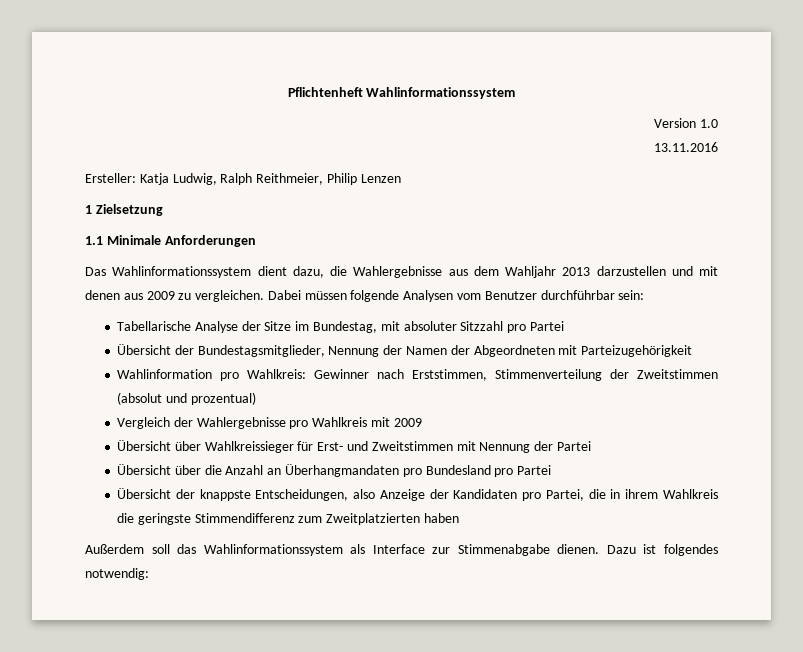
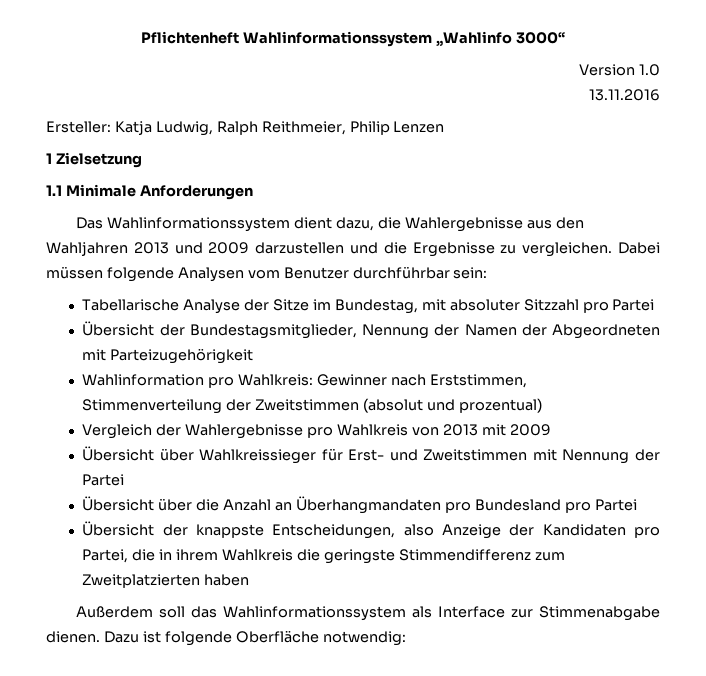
- Pflichtenheft Wahlinformationssystem
+ Pflichtenheft Wahlinformationssystem „Wahlinfo 3000“
- Das Wahlinformationssystem dient dazu, die Wahlergebnisse aus dem Wahljahr 2013 darzustellen und mit denen aus 2009 zu vergleichen.
+ Das Wahlinformationssystem dient dazu, die Wahlergebnisse aus den Wahljahren 2013 und 2009 darzustellen und die Ergebnisse zu vergleichen.
- Vergleich der Wahlergebnisse pro Wahlkreis mit 2009
+ Vergleich der Wahlergebnisse pro Wahlkreis von 2013 mit 2009
- Dazu ist folgendes notwendig:
+ Dazu ist folgende Oberfläche notwendig:

